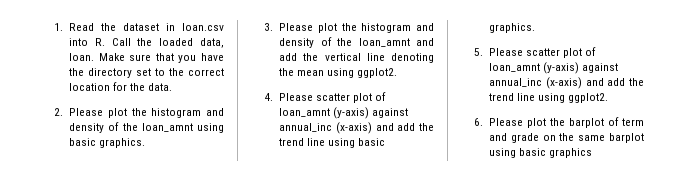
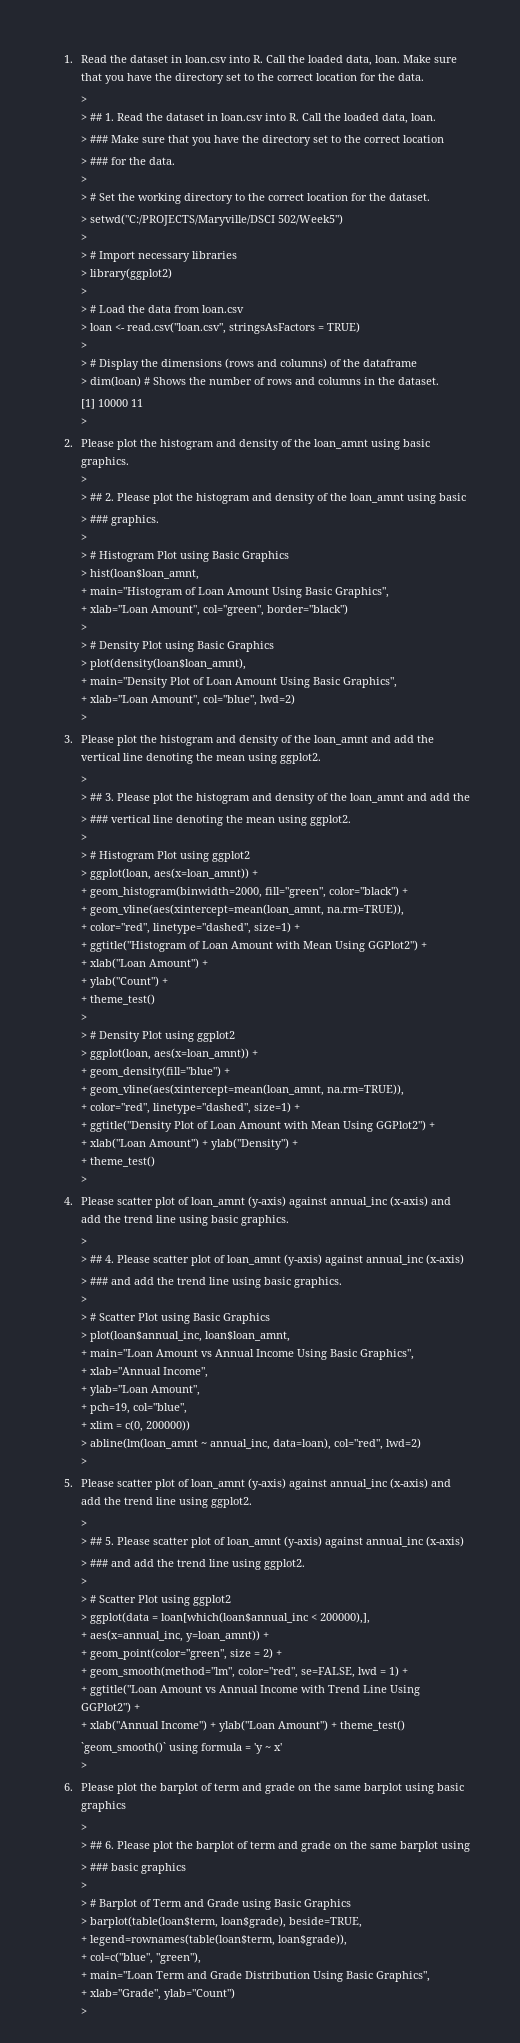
  Make sure that you have the directory set to the correct location for the data.
+ >
+ > ## 1. Read the dataset in loan.csv into R. Call the loaded data, loan.
+ > ### Make sure that you have the directory set to the correct location
+ > ### for the data.
+ >
+ > # Set the working directory to the correct location for the dataset.
+ > setwd("C:/PROJECTS/Maryville/DSCI 502/Week5")
+ >
+ > # Import necessary libraries
+ > library(ggplot2)
+ >
+ > # Load the data from loan.csv
+ > loan <- read.csv("loan.csv", stringsAsFactors = TRUE)
+ >
+ > # Display the dimensions (rows and columns) of the dataframe
+ > dim(loan) # Shows the number of rows and columns in the dataset.
+ [1] 10000 11
+ >
  2. Please plot the histogram and density of the loan_amnt using basic graphics.
+ >
+ > ## 2. Please plot the histogram and density of the loan_amnt using basic
+ > ### graphics.
+ >
+ > # Histogram Plot using Basic Graphics
+ > hist(loan$loan_amnt,
+ + main="Histogram of Loan Amount Using Basic Graphics",
+ + xlab="Loan Amount", col="green", border="black")
+ >
+ > # Density Plot using Basic Graphics
+ > plot(density(loan$loan_amnt),
+ + main="Density Plot of Loan Amount Using Basic Graphics",
+ + xlab="Loan Amount", col="blue", lwd=2)
+ >
  3. Please plot the histogram and density of the loan_amnt and add the vertical line denoting the mean using ggplot2.
+ >
+ > ## 3. Please plot the histogram and density of the loan_amnt and add the
+ > ### vertical line denoting the mean using ggplot2.
+ >
+ > # Histogram Plot using ggplot2
+ > ggplot(loan, aes(x=loan_amnt)) +
+ + geom_histogram(binwidth=2000, fill="green", color="black") +
+ + geom_vline(aes(xintercept=mean(loan_amnt, na.rm=TRUE)),
+ + color="red", linetype="dashed", size=1) +
+ + ggtitle("Histogram of Loan Amount with Mean Using GGPlot2") +
+ + xlab("Loan Amount") +
+ + ylab("Count") +
+ + theme_test()
+ >
+ > # Density Plot using ggplot2
+ > ggplot(loan, aes(x=loan_amnt)) +
+ + geom_density(fill="blue") +
+ + geom_vline(aes(xintercept=mean(loan_amnt, na.rm=TRUE)),
+ + color="red", linetype="dashed", size=1) +
+ + ggtitle("Density Plot of Loan Amount with Mean Using GGPlot2") +
+ + xlab("Loan Amount") + ylab("Density") +
+ + theme_test()
+ >
  4. Please scatter plot of loan_amnt (y-axis) against annual_inc (x-axis) and add the trend line using basic graphics.
+ >
+ > ## 4. Please scatter plot of loan_amnt (y-axis) against annual_inc (x-axis)
+ > ### and add the trend line using basic graphics.
+ >
+ > # Scatter Plot using Basic Graphics
+ > plot(loan$annual_inc, loan$loan_amnt,
+ + main="Loan Amount vs Annual Income Using Basic Graphics",
+ + xlab="Annual Income",
+ + ylab="Loan Amount",
+ + pch=19, col="blue",
+ + xlim = c(0, 200000))
+ > abline(lm(loan_amnt ~ annual_inc, data=loan), col="red", lwd=2)
+ >
  5. Please scatter plot of loan_amnt (y-axis) against annual_inc (x-axis) and add the trend line using ggplot2.
+ >
+ > ## 5. Please scatter plot of loan_amnt (y-axis) against annual_inc (x-axis)
+ > ### and add the trend line using ggplot2.
+ >
+ > # Scatter Plot using ggplot2
+ > ggplot(data = loan[which(loan$annual_inc < 200000),],
+ + aes(x=annual_inc, y=loan_amnt)) +
+ + geom_point(color="green", size = 2) +
+ + geom_smooth(method="lm", color="red", se=FALSE, lwd = 1) +
+ + ggtitle("Loan Amount vs Annual Income with Trend Line Using GGPlot2") +
+ + xlab("Annual Income") + ylab("Loan Amount") + theme_test()
+ `geom_smooth()` using formula = 'y ~ x'
+ >
  6. Please plot the barplot of term and grade on the same barplot using basic graphics
+ >
+ > ## 6. Please plot the barplot of term and grade on the same barplot using
+ > ### basic graphics
+ >
+ > # Barplot of Term and Grade using Basic Graphics
+ > barplot(table(loan$term, loan$grade), beside=TRUE,
+ + legend=rownames(table(loan$term, loan$grade)),
+ + col=c("blue", "green"),
+ + main="Loan Term and Grade Distribution Using Basic Graphics",
+ + xlab="Grade", ylab="Count")
+ >

